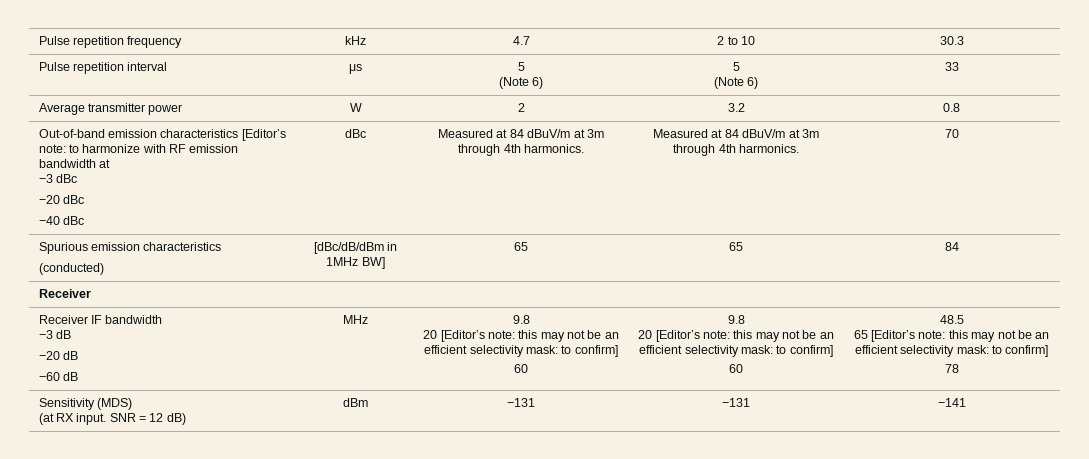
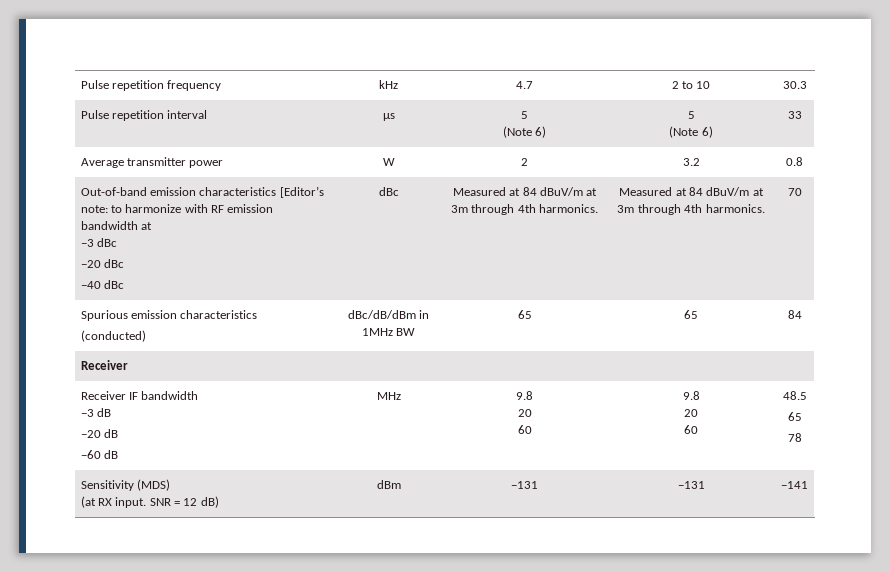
  Spurious emission characteristics
- (conducted) | [dBc/dB/dBm in 1MHz BW] | 65 | 65 | 84
+ (conducted) | dBc/dB/dBm in 1MHz BW | 65 | 65 | 84
  MHz | 9.8
- 20 [Editor’s note: this may not be an efficient selectivity mask: to confirm]
+ 20
  60 | 9.8
- 20 [Editor’s note: this may not be an efficient selectivity mask: to confirm]
+ 20
  60 | 48.5
- 65 [Editor’s note: this may not be an efficient selectivity mask: to confirm]
+ 65

